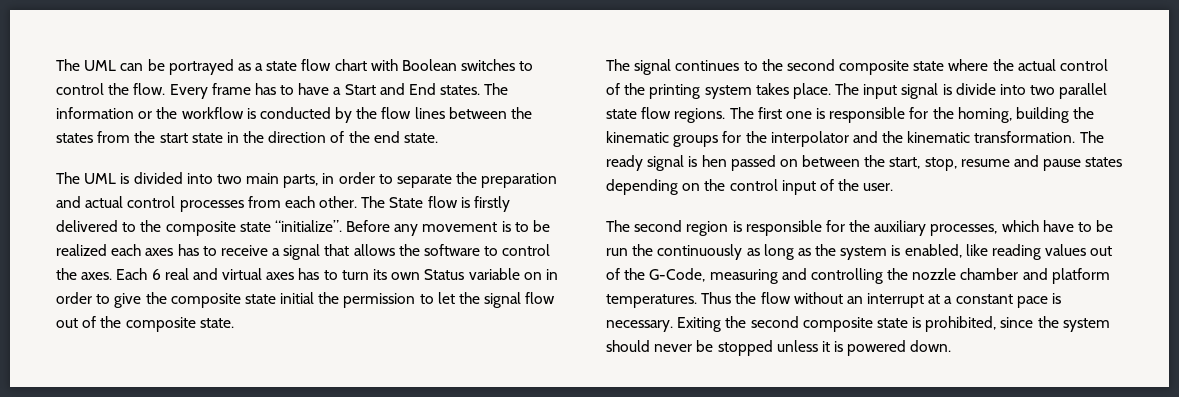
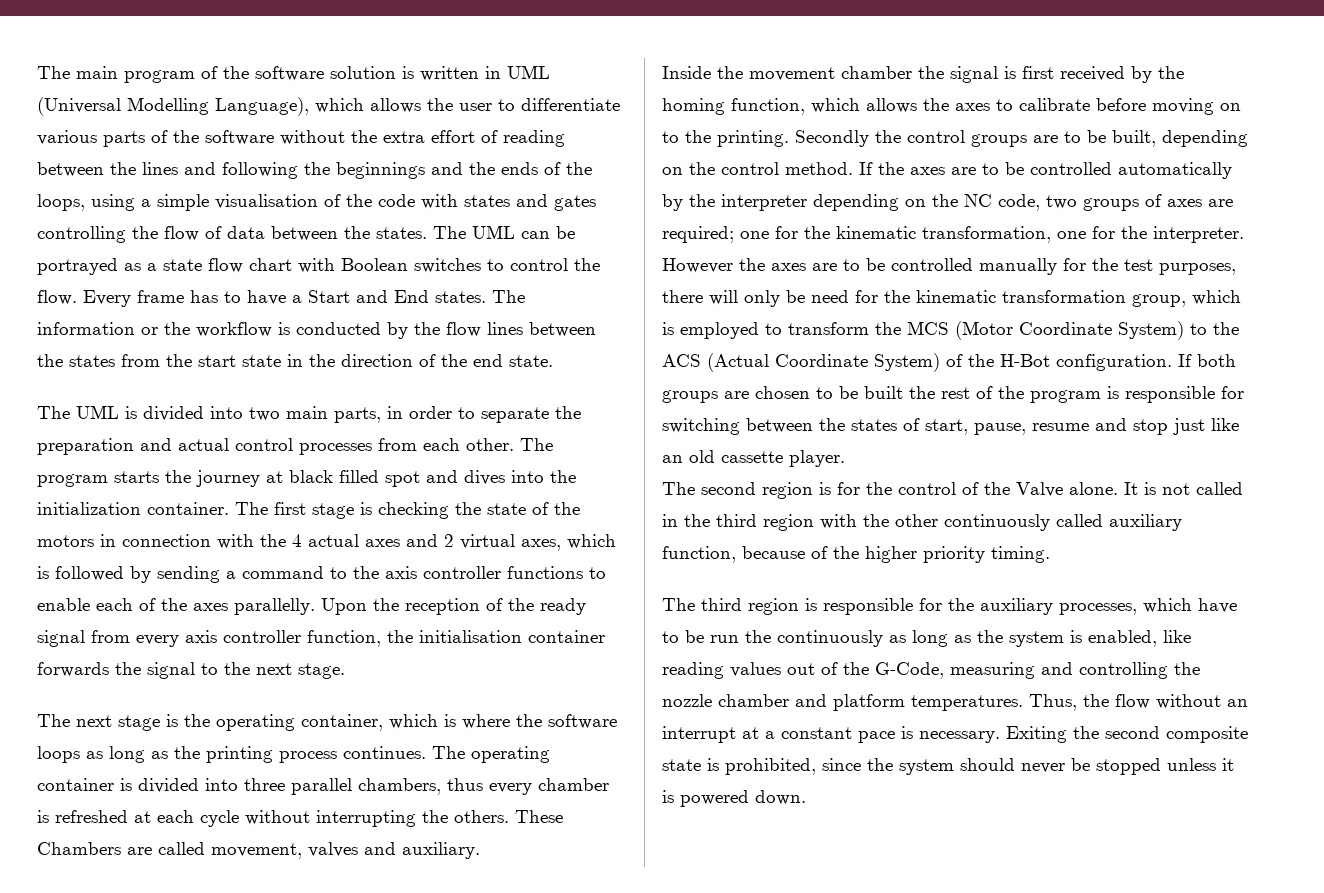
- The UML can be portrayed as a state flow chart with Boolean switches to control the flow.
+ The main program of the software solution is written in UML (Universal Modelling Language), which allows the user to differentiate various parts of the software without the extra effort of reading between the lines and following the beginnings and the ends of the loops, using a simple visualisation of the code with states and gates controlling the flow of data between the states. The UML can be portrayed as a state flow chart with Boolean switches to control the flow.
- The State flow is firstly delivered to the composite state “initialize”. Before any movement is to be realized each axes has to receive a signal that allows the software to control the axes. Each 6 real and virtual axes has to turn its own Status variable on in order to give the composite state initial the permission to let the signal flow out of the composite state.
- The signal continues to the second composite state where the actual control of the printing system takes place. The input signal is divide into two parallel state flow regions. The first one is responsible for the homing, building the kinematic groups for the interpolator and the kinematic transformation. The ready signal is hen passed on between the start, stop, resume and pause states depending on the control input of the user.
- The second region is responsible for the auxiliary processes, which have to be run the continuously as long as the system is enabled, like reading values out of the G-Code, measuring and controlling the nozzle chamber and platform temperatures.
+ The program starts the journey at black filled spot and dives into the initialization container. The first stage is checking the state of the motors in connection with the 4 actual axes and 2 virtual axes, which is followed by sending a command to the axis controller functions to enable each of the axes parallelly. Upon the reception of the ready signal from every axis controller function, the initialisation container forwards the signal to the next stage.
+ The next stage is the operating container, which is where the software loops as long as the printing process continues. The operating container is divided into three parallel chambers, thus every chamber is refreshed at each cycle without interrupting the others. These Chambers are called movement, valves and auxiliary.
+ Inside the movement chamber the signal is first received by the homing function, which allows the axes to calibrate before moving on to the printing. Secondly the control groups are to be built, depending on the control method. If the axes are to be controlled automatically by the interpreter depending on the NC code, two groups of axes are required; one for the kinematic transformation, one for the interpreter. However the axes are to be controlled manually for the test purposes, there will only be need for the kinematic transformation group, which is employed to transform the MCS (Motor Coordinate System) to the ACS (Actual Coordinate System) of the H-Bot configuration. If both groups are chosen to be built the rest of the program is responsible for switching between the states of start, pause, resume and stop just like an old cassette player.
+ The second region is for the control of the Valve alone. It is not called in the third region with the other continuously called auxiliary function, because of the higher priority timing.
+ The third region is responsible for the auxiliary processes, which have to be run the continuously as long as the system is enabled, like reading values out of the G-Code, measuring and controlling the nozzle chamber and platform temperatures.
- Thus the flow without an interrupt at a constant pace is necessary.
+ Thus, the flow without an interrupt at a constant pace is necessary.

